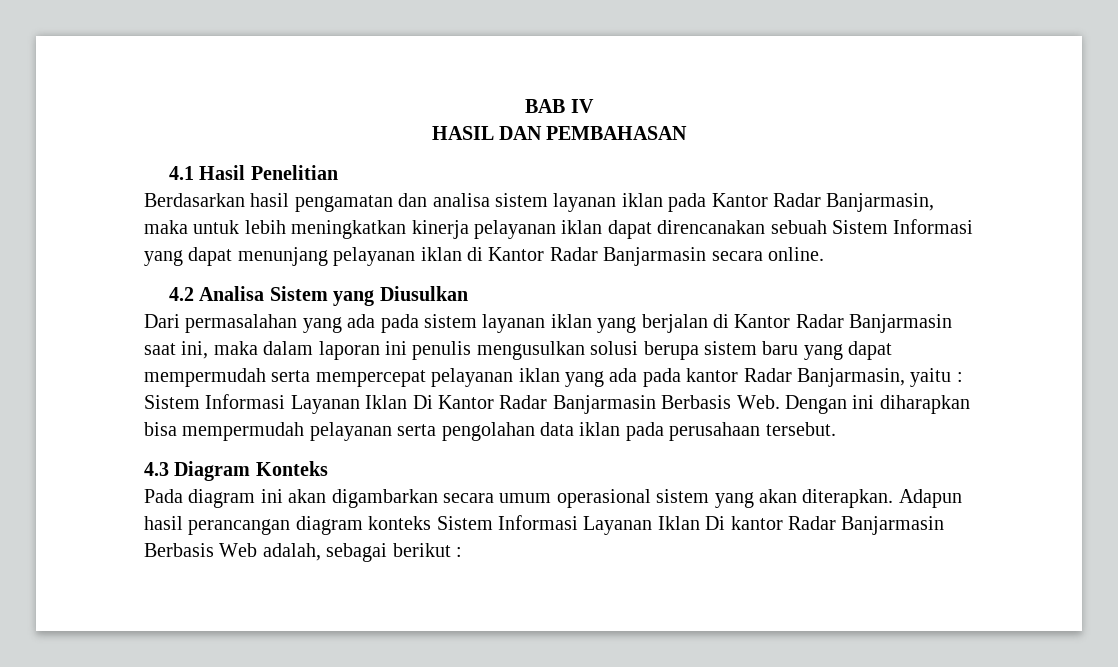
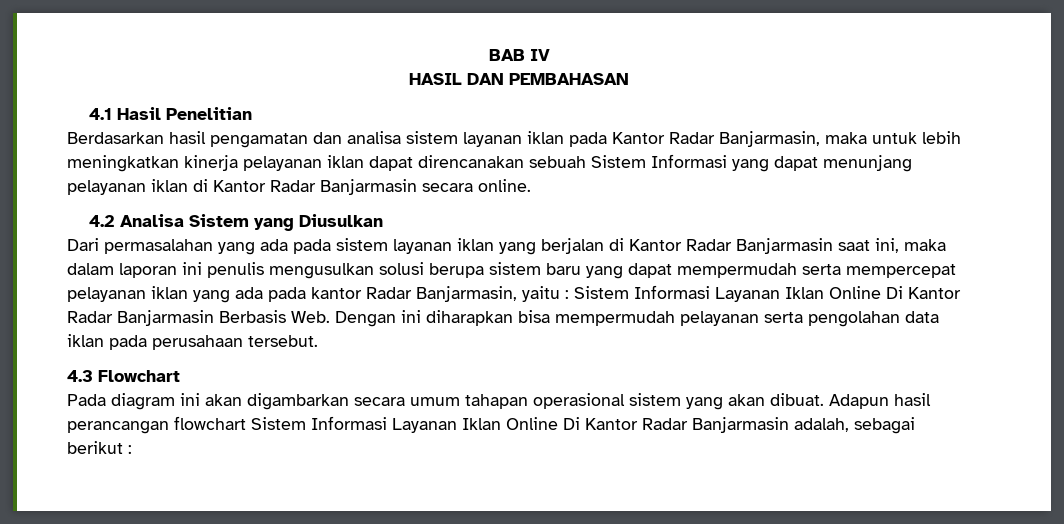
- Sistem Informasi Layanan Iklan Di Kantor Radar Banjarmasin Berbasis Web. Dengan ini diharapkan bisa mempermudah pelayanan serta pengolahan data iklan pada perusahaan tersebut.
+ Sistem Informasi Layanan Iklan Online Di Kantor Radar Banjarmasin Berbasis Web. Dengan ini diharapkan bisa mempermudah pelayanan serta pengolahan data iklan pada perusahaan tersebut.
- 4.3 Diagram Konteks
+ 4.3 Flowchart
- Pada diagram ini akan digambarkan secara umum operasional sistem yang akan diterapkan.
+ Pada diagram ini akan digambarkan secara umum tahapan operasional sistem yang akan dibuat.
- Adapun hasil perancangan diagram konteks Sistem Informasi Layanan Iklan Di kantor Radar Banjarmasin Berbasis Web adalah, sebagai berikut :
+ Adapun hasil perancangan flowchart Sistem Informasi Layanan Iklan Online Di Kantor Radar Banjarmasin adalah, sebagai berikut :

